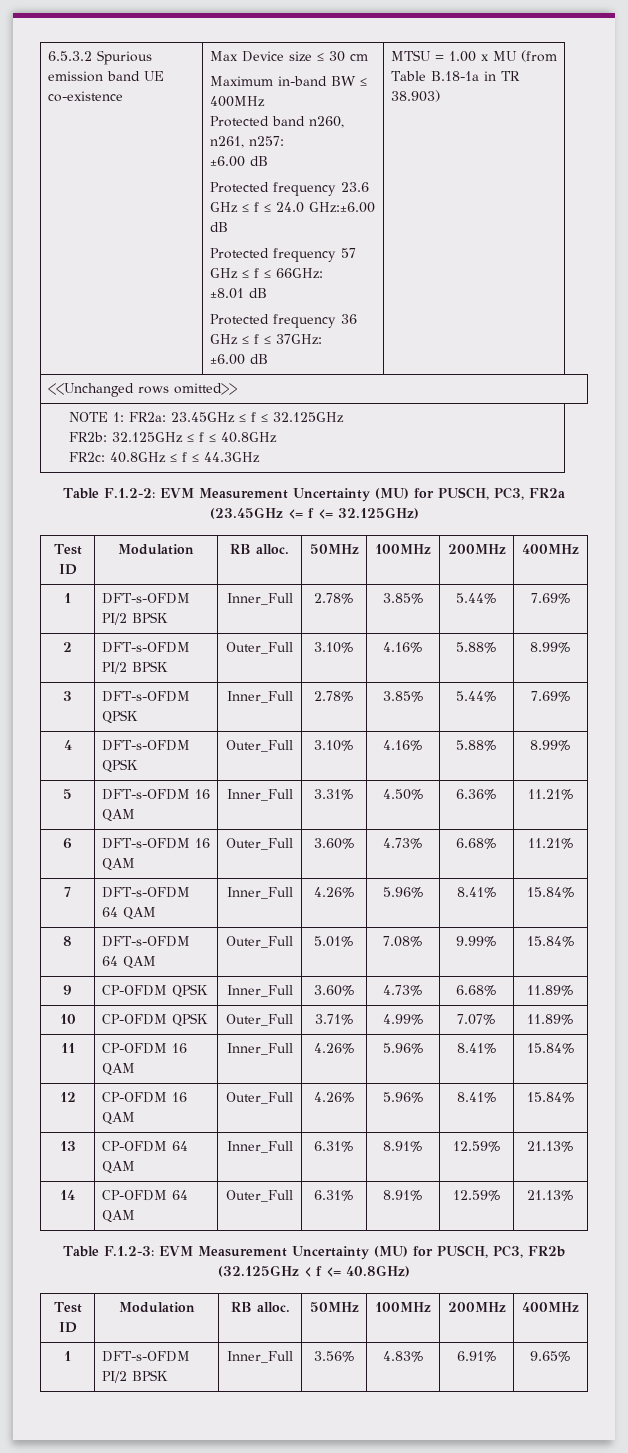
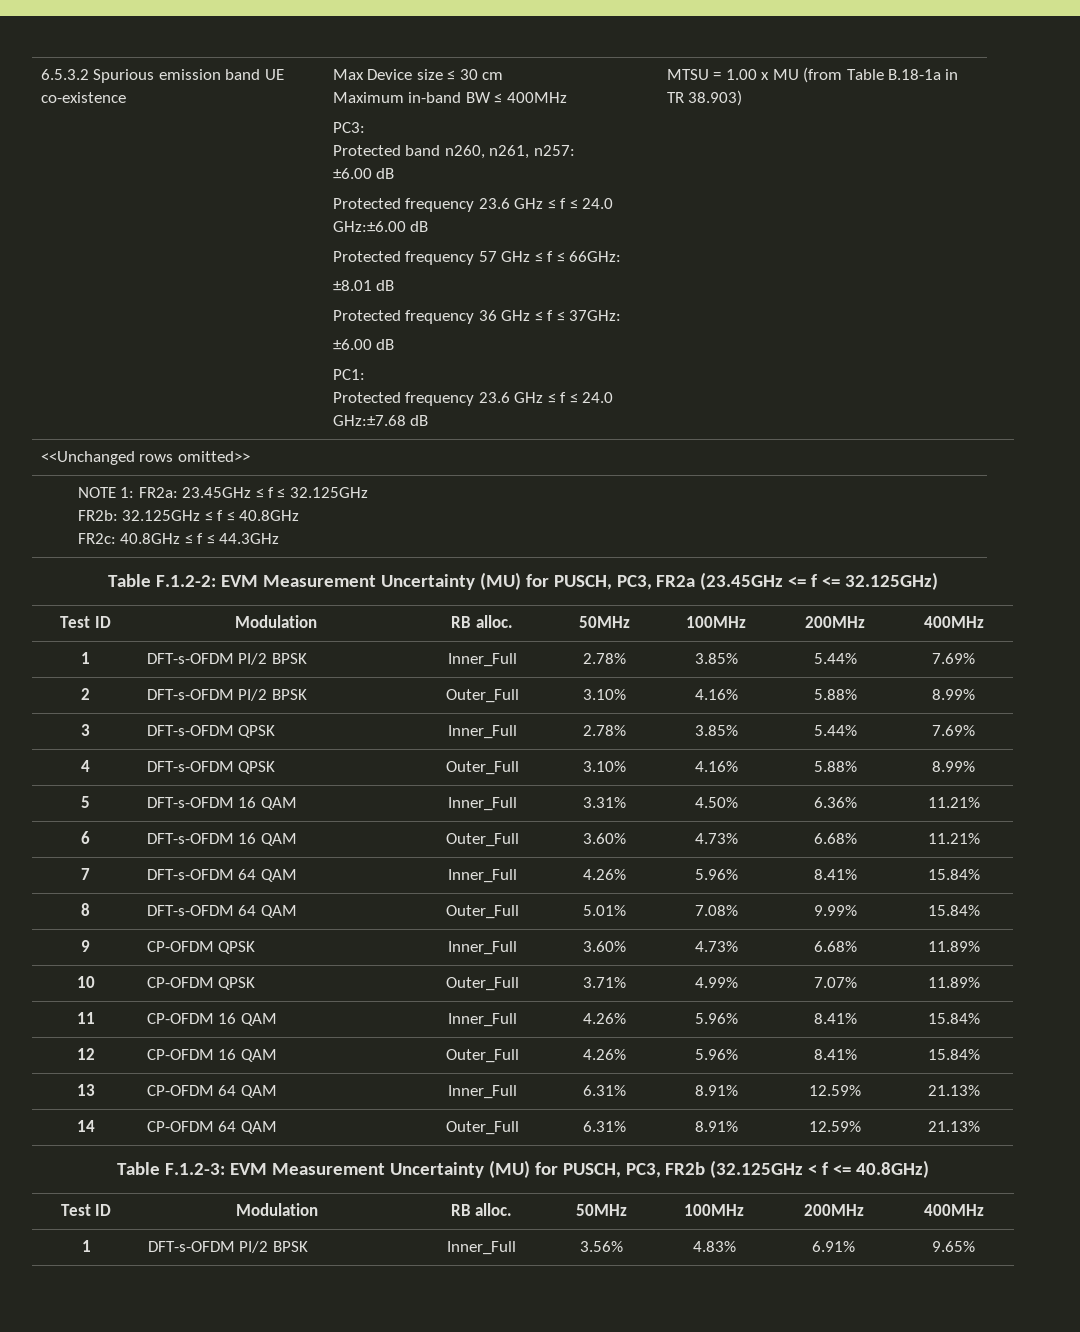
+ PC3:
+ PC1:
+ Protected frequency 23.6 GHz ≤ f ≤ 24.0 GHz:±7.68 dB

